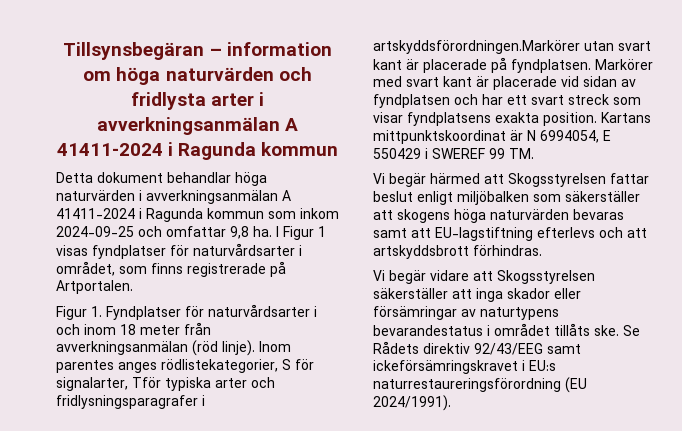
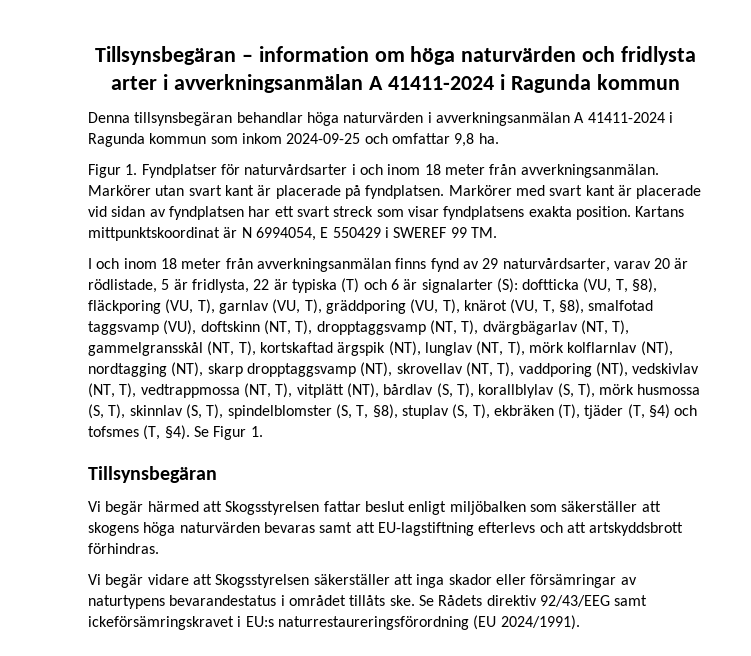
- Detta dokument behandlar höga naturvärden i avverkningsanmälan A 41411-2024 i Ragunda kommun som inkom 2024-09-25 och omfattar 9,8 ha. I Figur 1 visas fyndplatser för naturvårdsarter i området, som finns registrerade på Artportalen.
+ Denna tillsynsbegäran behandlar höga naturvärden i avverkningsanmälan A 41411-2024 i Ragunda kommun som inkom 2024-09-25 och omfattar 9,8 ha.
- Figur 1. Fyndplatser för naturvårdsarter i och inom 18 meter från avverkningsanmälan (röd linje). Inom parentes anges rödlistekategorier, S för signalarter, Tför typiska arter och fridlysningsparagrafer i artskyddsförordningen.Markörer utan svart kant är placerade på fyndplatsen.
+ Figur 1. Fyndplatser för naturvårdsarter i och inom 18 meter från avverkningsanmälan. Markörer utan svart kant är placerade på fyndplatsen.
- Markörer med svart kant är placerade vid sidan av fyndplatsen och har ett svart streck som visar fyndplatsens exakta position.
+ Markörer med svart kant är placerade vid sidan av fyndplatsen har ett svart streck som visar fyndplatsens exakta position.
+ I och inom 18 meter från avverkningsanmälan finns fynd av 29 naturvårdsarter, varav 20 är rödlistade, 5 är fridlysta, 22 är typiska (T) och 6 är signalarter (S): doftticka (VU, T, §8), fläckporing (VU, T), garnlav (VU, T), gräddporing (VU, T), knärot (VU, T, §8), smalfotad taggsvamp (VU), doftskinn (NT, T), dropptaggsvamp (NT, T), dvärgbägarlav (NT, T), gammelgransskål (NT, T), kortskaftad ärgspik (NT), lunglav (NT, T), mörk kolflarnlav (NT), nordtagging (NT), skarp dropptaggsvamp (NT), skrovellav (NT, T), vaddporing (NT), vedskivlav (NT, T), vedtrappmossa (NT, T), vitplätt (NT), bårdlav (S, T), korallblylav (S, T), mörk husmossa (S, T), skinnlav (S, T), spindelblomster (S, T, §8), stuplav (S, T), ekbräken (T), tjäder (T, §4) och tofsmes (T, §4). Se Figur 1.
+ Tillsynsbegäran

